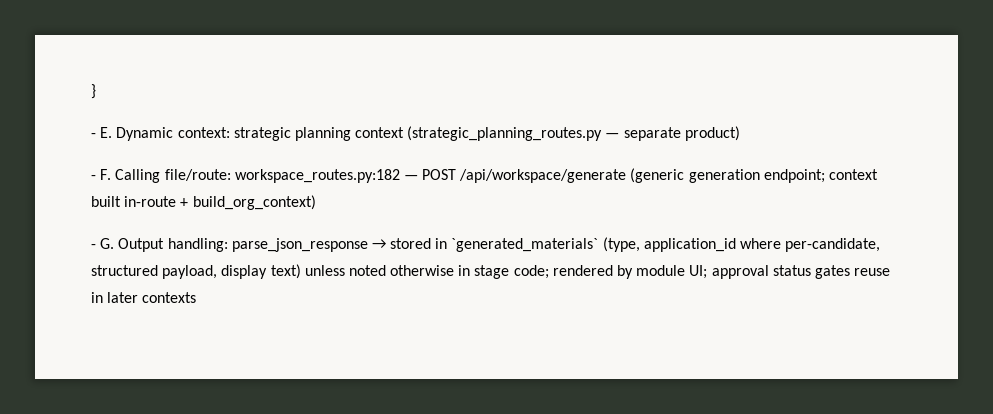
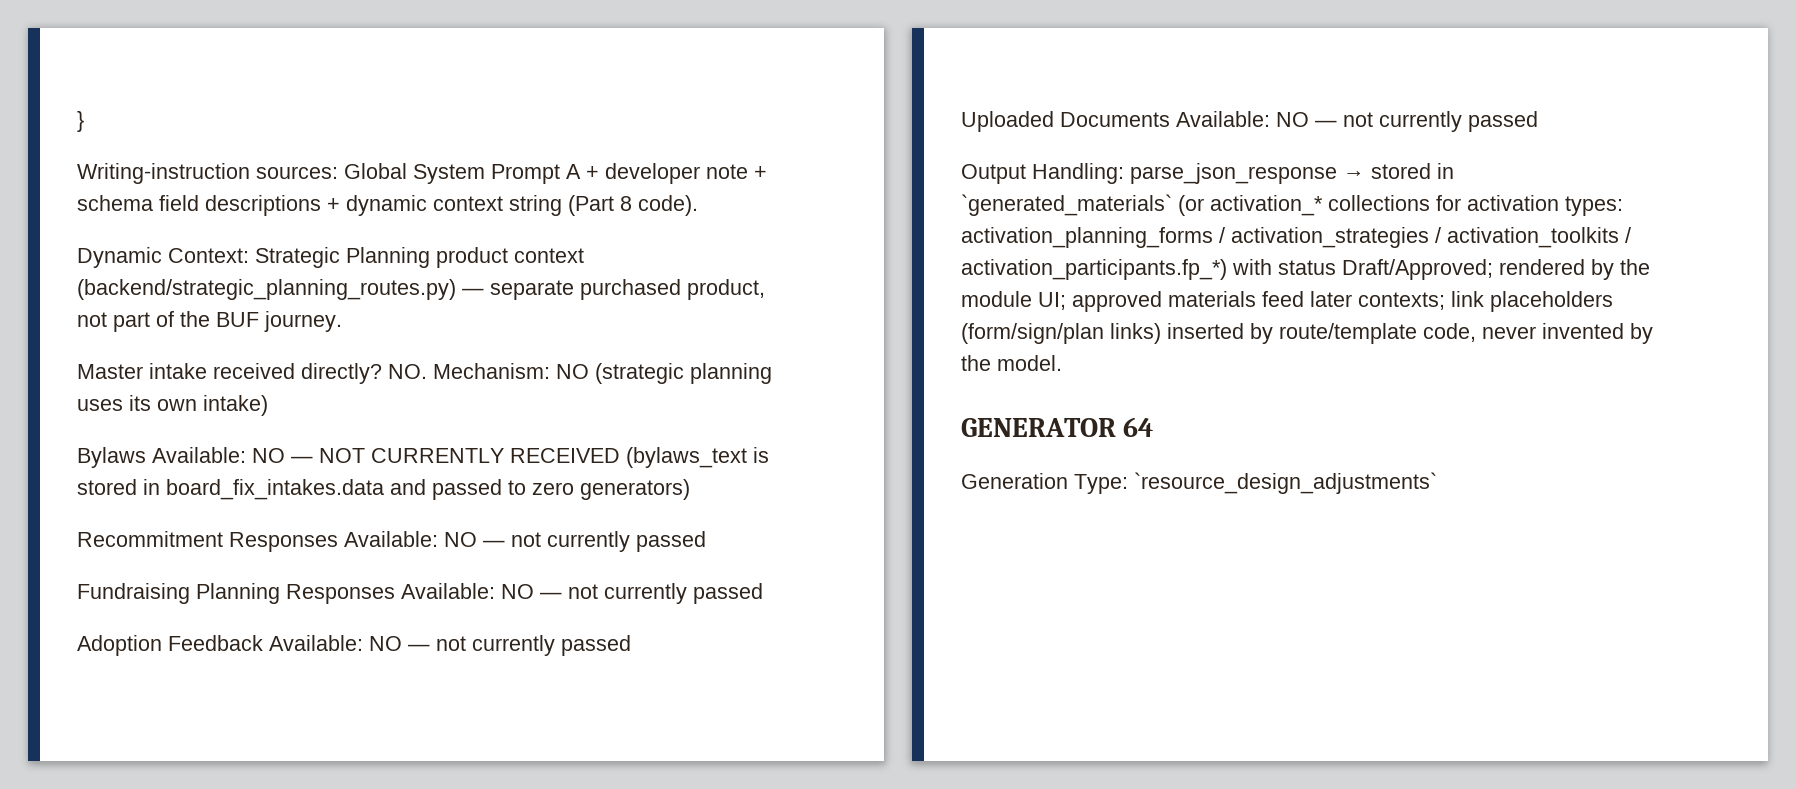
- - E. Dynamic context: strategic planning context (strategic_planning_routes.py — separate product)
- - F. Calling file/route: workspace_routes.py:182 — POST /api/workspace/generate (generic generation endpoint; context built in-route + build_org_context)
- - G. Output handling: parse_json_response → stored in `generated_materials` (type, application_id where per-candidate, structured payload, display text) unless noted otherwise in stage code; rendered by module UI; approval status gates reuse in later contexts
+ Writing-instruction sources: Global System Prompt A + developer note + schema field descriptions + dynamic context string (Part 8 code).
+ Dynamic Context: Strategic Planning product context (backend/strategic_planning_routes.py) — separate purchased product, not part of the BUF journey.
+ Master intake received directly? NO. Mechanism: NO (strategic planning uses its own intake)
+ Bylaws Available: NO — NOT CURRENTLY RECEIVED (bylaws_text is stored in board_fix_intakes.data and passed to zero generators)
+ Recommitment Responses Available: NO — not currently passed
+ Fundraising Planning Responses Available: NO — not currently passed
+ Adoption Feedback Available: NO — not currently passed
+ Uploaded Documents Available: NO — not currently passed
+ Output Handling: parse_json_response → stored in `generated_materials` (or activation_* collections for activation types: activation_planning_forms / activation_strategies / activation_toolkits / activation_participants.fp_*) with status Draft/Approved; rendered by the module UI; approved materials feed later contexts; link placeholders (form/sign/plan links) inserted by route/template code, never invented by the model.
+ GENERATOR 64
+ Generation Type: `resource_design_adjustments`

